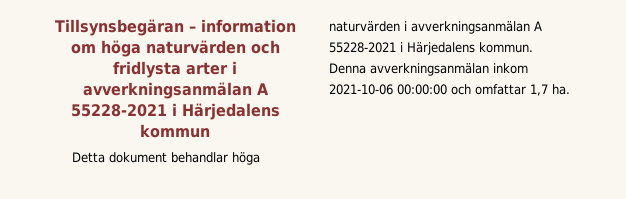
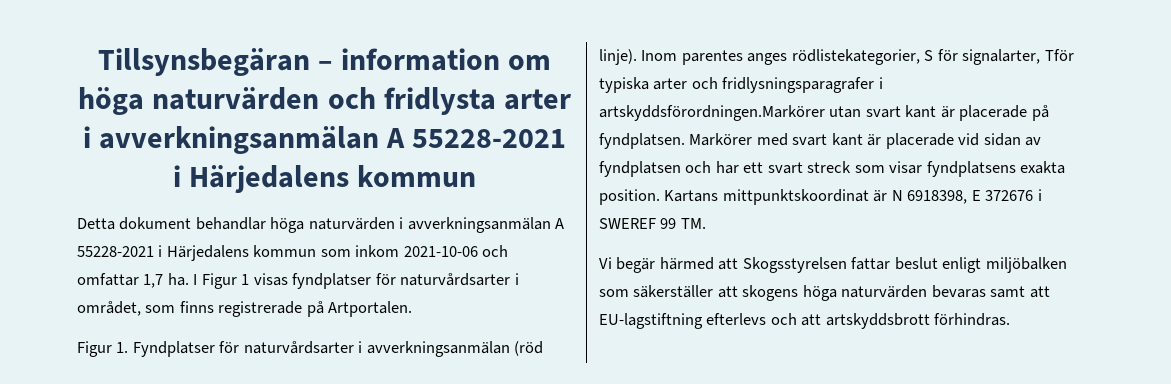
- Detta dokument behandlar höga naturvärden i avverkningsanmälan A 55228-2021 i Härjedalens kommun. Denna avverkningsanmälan inkom 2021-10-06 00:00:00 och omfattar 1,7 ha.
+ Detta dokument behandlar höga naturvärden i avverkningsanmälan A 55228-2021 i Härjedalens kommun som inkom 2021-10-06 och omfattar 1,7 ha.
+ I Figur 1 visas fyndplatser för naturvårdsarter i området, som finns registrerade på Artportalen.
+ Figur 1. Fyndplatser för naturvårdsarter i avverkningsanmälan (röd linje). Inom parentes anges rödlistekategorier, S för signalarter, Tför typiska arter och fridlysningsparagrafer i artskyddsförordningen.Markörer utan svart kant är placerade på fyndplatsen. Markörer med svart kant är placerade vid sidan av fyndplatsen och har ett svart streck som visar fyndplatsens exakta position. Kartans mittpunktskoordinat är N 6918398, E 372676 i SWEREF 99 TM.
+ Vi begär härmed att Skogsstyrelsen fattar beslut enligt miljöbalken som säkerställer att skogens höga naturvärden bevaras samt att EU-lagstiftning efterlevs och att artskyddsbrott förhindras.

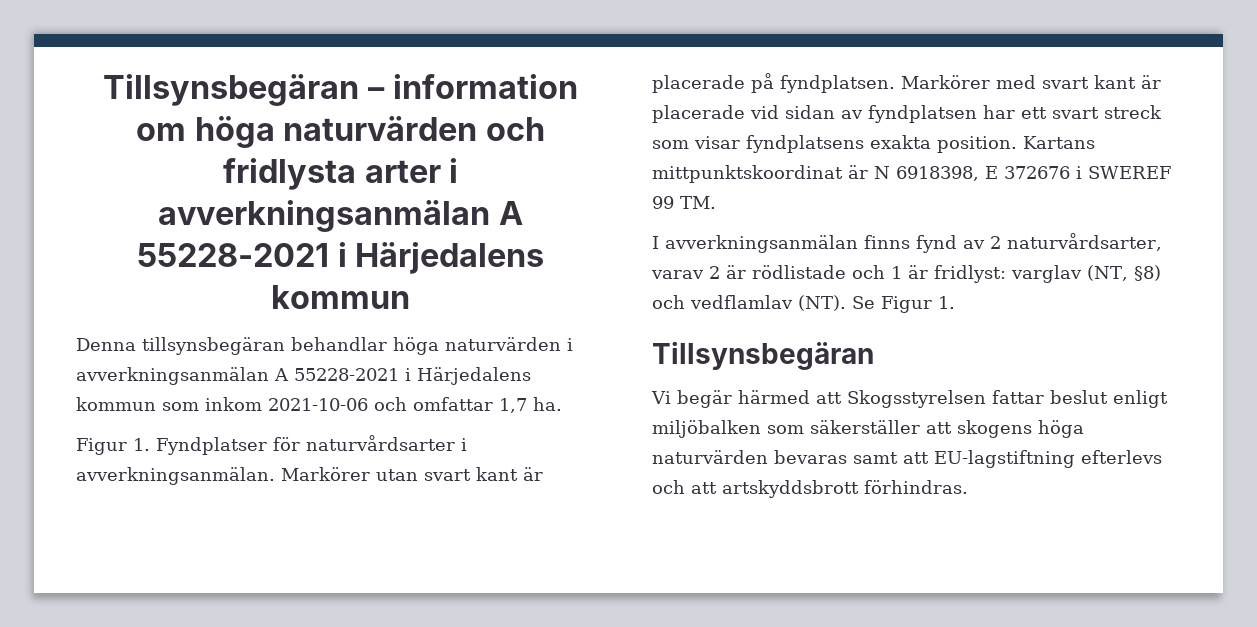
- Detta dokument behandlar höga naturvärden i avverkningsanmälan A 55228-2021 i Härjedalens kommun som inkom 2021-10-06 och omfattar 1,7 ha. I Figur 1 visas fyndplatser för naturvårdsarter i området, som finns registrerade på Artportalen.
+ Denna tillsynsbegäran behandlar höga naturvärden i avverkningsanmälan A 55228-2021 i Härjedalens kommun som inkom 2021-10-06 och omfattar 1,7 ha.
- Figur 1. Fyndplatser för naturvårdsarter i avverkningsanmälan (röd linje). Inom parentes anges rödlistekategorier, S för signalarter, Tför typiska arter och fridlysningsparagrafer i artskyddsförordningen.Markörer utan svart kant är placerade på fyndplatsen.
+ Figur 1. Fyndplatser för naturvårdsarter i avverkningsanmälan. Markörer utan svart kant är placerade på fyndplatsen.
- Markörer med svart kant är placerade vid sidan av fyndplatsen och har ett svart streck som visar fyndplatsens exakta position.
+ Markörer med svart kant är placerade vid sidan av fyndplatsen har ett svart streck som visar fyndplatsens exakta position.
+ I avverkningsanmälan finns fynd av 2 naturvårdsarter, varav 2 är rödlistade och 1 är fridlyst: varglav (NT, §8) och vedflamlav (NT). Se Figur 1.
+ Tillsynsbegäran

